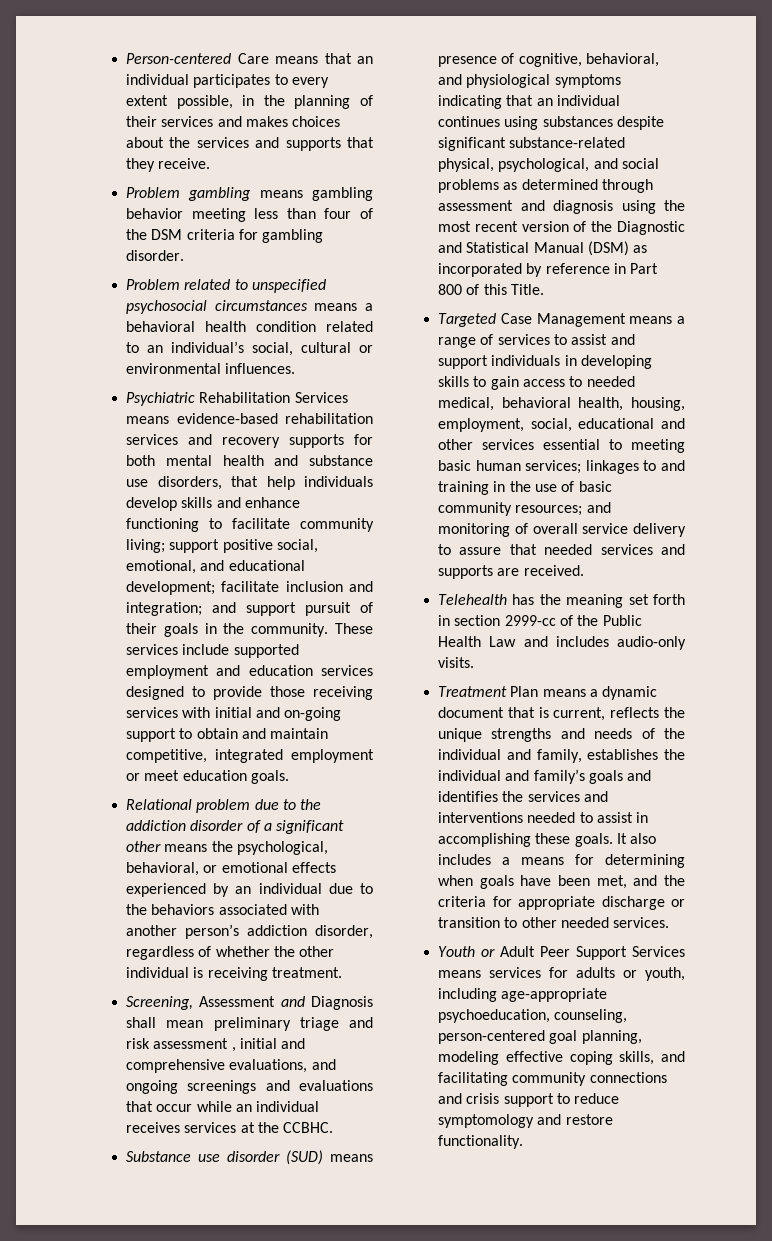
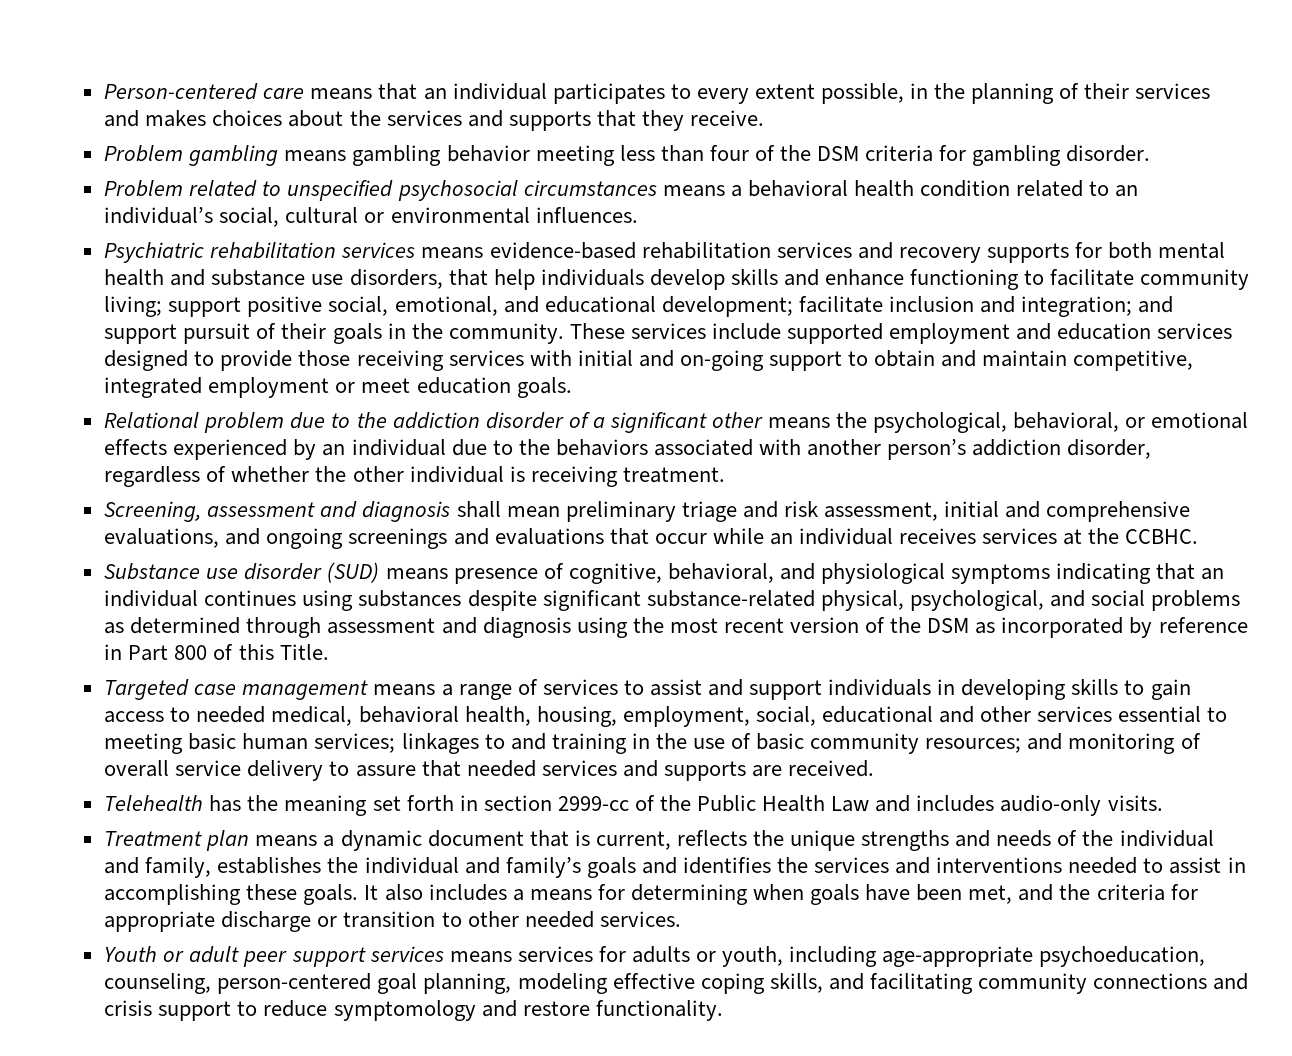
- Person-centered Care means that an individual participates to every extent possible, in the planning of their services and makes choices about the services and supports that they receive.
+ Person-centered care means that an individual participates to every extent possible, in the planning of their services and makes choices about the services and supports that they receive.
- Psychiatric Rehabilitation Services means evidence-based rehabilitation services and recovery supports for both mental health and substance use disorders, that help individuals develop skills and enhance functioning to facilitate community living; support positive social, emotional, and educational development; facilitate inclusion and integration; and support pursuit of their goals in the community.
+ Psychiatric rehabilitation services means evidence-based rehabilitation services and recovery supports for both mental health and substance use disorders, that help individuals develop skills and enhance functioning to facilitate community living; support positive social, emotional, and educational development; facilitate inclusion and integration; and support pursuit of their goals in the community.
- Screening, Assessment and Diagnosis shall mean preliminary triage and risk assessment , initial and comprehensive evaluations, and ongoing screenings and evaluations that occur while an individual receives services at the CCBHC.
+ Screening, assessment and diagnosis shall mean preliminary triage and risk assessment, initial and comprehensive evaluations, and ongoing screenings and evaluations that occur while an individual receives services at the CCBHC.
- Substance use disorder (SUD) means presence of cognitive, behavioral, and physiological symptoms indicating that an individual continues using substances despite significant substance-related physical, psychological, and social problems as determined through assessment and diagnosis using the most recent version of the Diagnostic and Statistical Manual (DSM) as incorporated by reference in Part 800 of this Title.
+ Substance use disorder (SUD) means presence of cognitive, behavioral, and physiological symptoms indicating that an individual continues using substances despite significant substance-related physical, psychological, and social problems as determined through assessment and diagnosis using the most recent version of the DSM as incorporated by reference in Part 800 of this Title.
- Targeted Case Management means a range of services to assist and support individuals in developing skills to gain access to needed medical, behavioral health, housing, employment, social, educational and other services essential to meeting basic human services;
+ Targeted case management means a range of services to assist and support individuals in developing skills to gain access to needed medical, behavioral health, housing, employment, social, educational and other services essential to meeting basic human services;
- Treatment Plan means a dynamic document that is current, reflects the unique strengths and needs of the individual and family, establishes the individual and family’s goals and identifies the services and interventions needed to assist in accomplishing these goals.
+ Treatment plan means a dynamic document that is current, reflects the unique strengths and needs of the individual and family, establishes the individual and family’s goals and identifies the services and interventions needed to assist in accomplishing these goals.
- Youth or Adult Peer Support Services means services for adults or youth, including age-appropriate psychoeducation, counseling, person-centered goal planning, modeling effective coping skills, and facilitating community connections and crisis support to reduce symptomology and restore functionality.
+ Youth or adult peer support services means services for adults or youth, including age-appropriate psychoeducation, counseling, person-centered goal planning, modeling effective coping skills, and facilitating community connections and crisis support to reduce symptomology and restore functionality.

